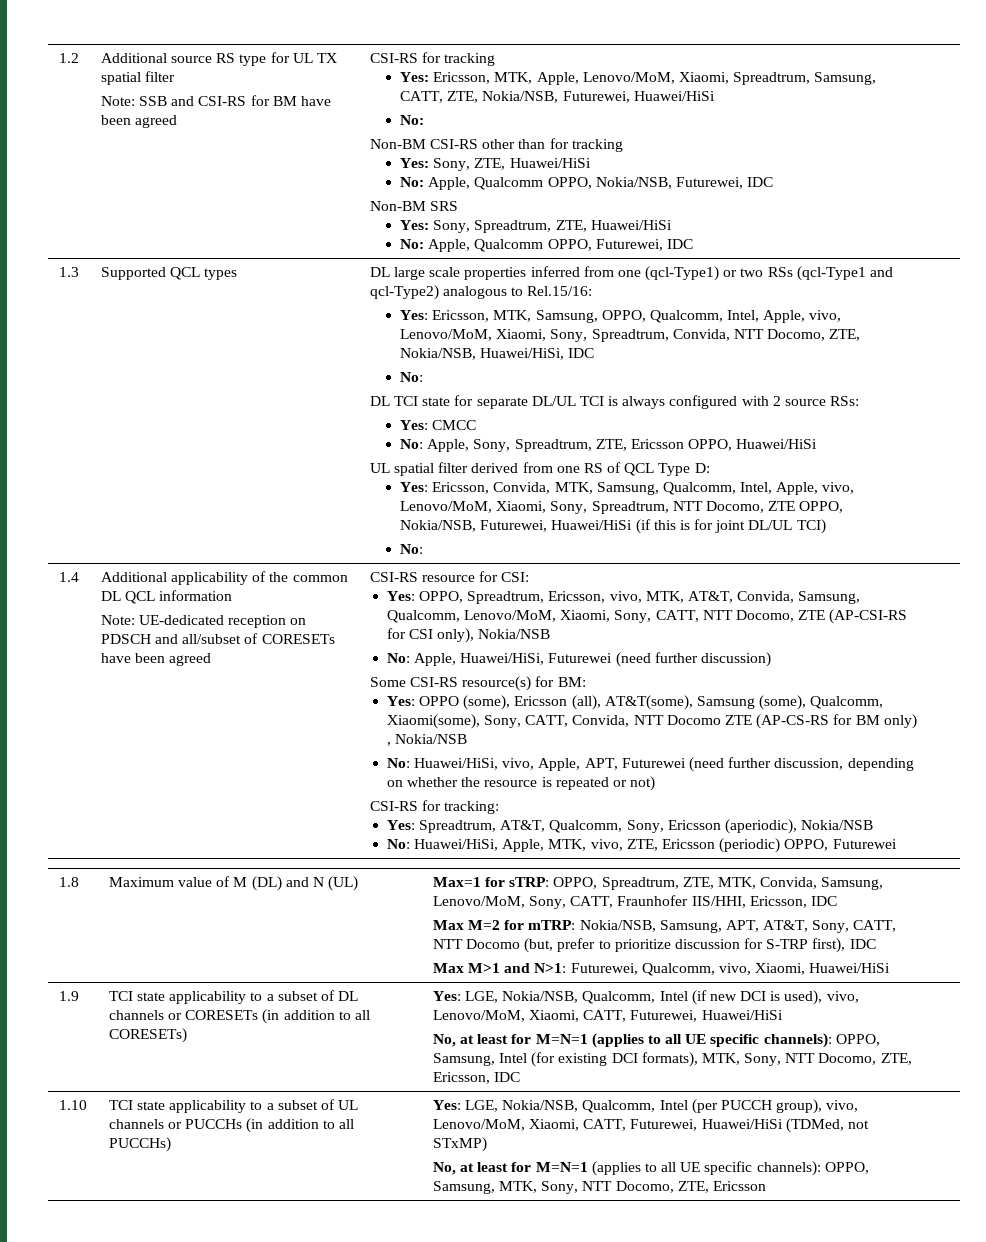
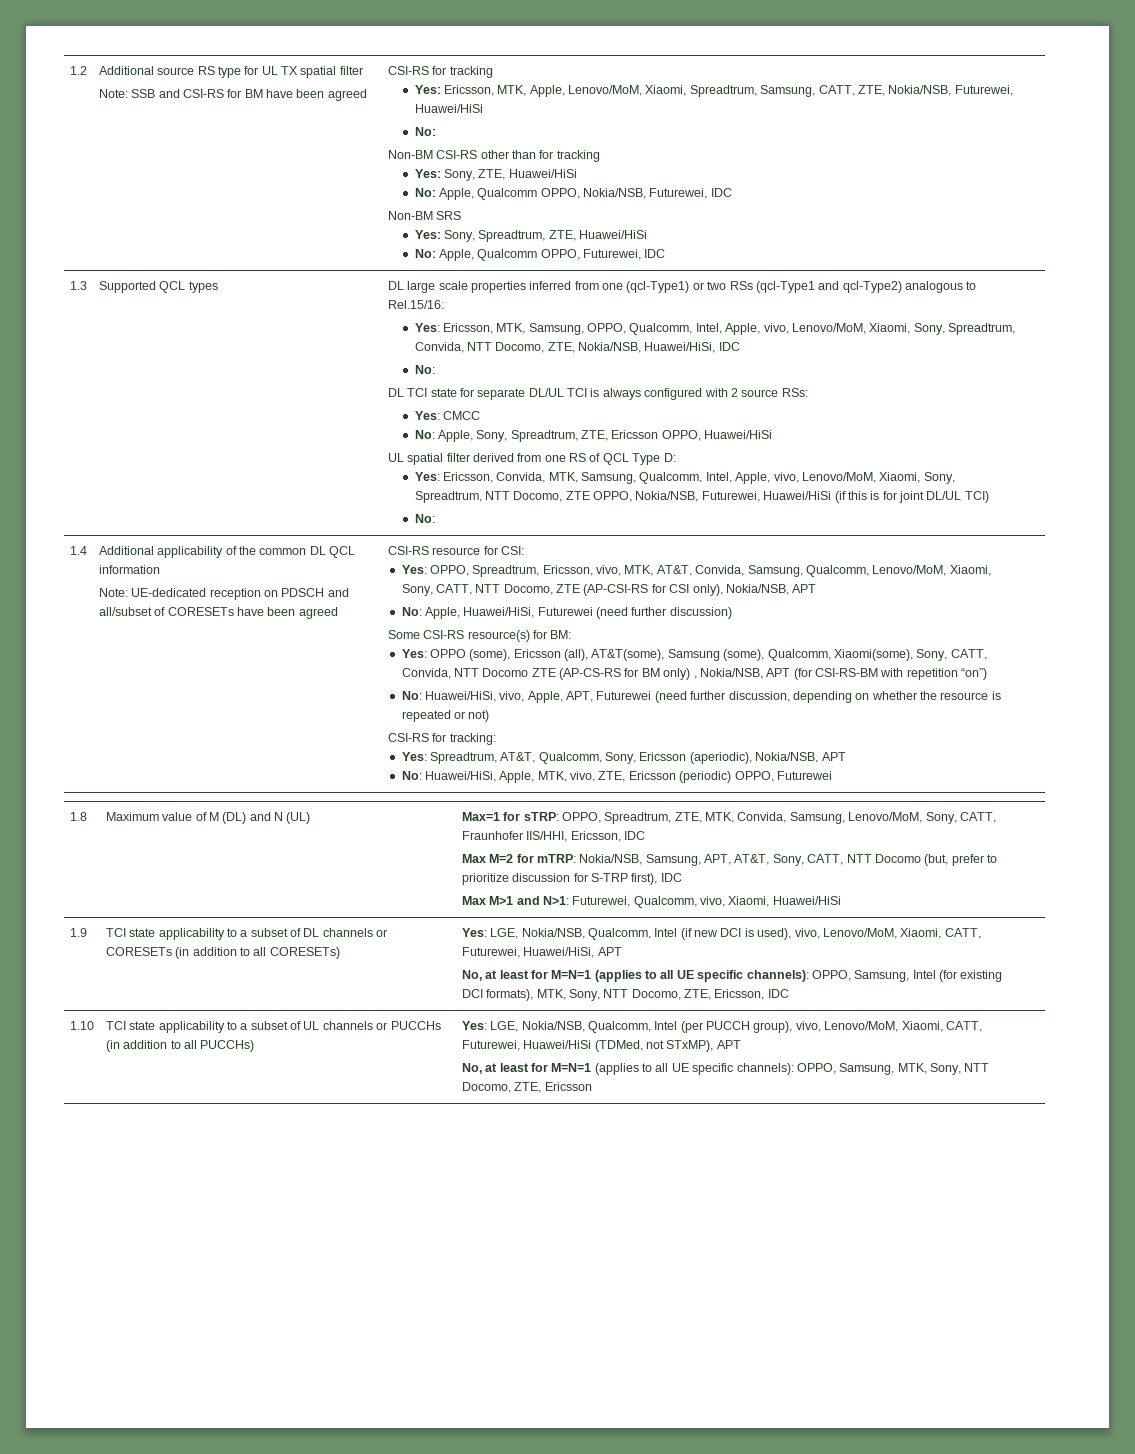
- Yes: OPPO, Spreadtrum, Ericsson, vivo, MTK, AT&T, Convida, Samsung, Qualcomm, Lenovo/MoM, Xiaomi, Sony, CATT, NTT Docomo, ZTE (AP-CSI-RS for CSI only), Nokia/NSB
+ Yes: OPPO, Spreadtrum, Ericsson, vivo, MTK, AT&T, Convida, Samsung, Qualcomm, Lenovo/MoM, Xiaomi, Sony, CATT, NTT Docomo, ZTE (AP-CSI-RS for CSI only), Nokia/NSB, APT
- Yes: OPPO (some), Ericsson (all), AT&T(some), Samsung (some), Qualcomm, Xiaomi(some), Sony, CATT, Convida, NTT Docomo ZTE (AP-CS-RS for BM only) , Nokia/NSB
+ Yes: OPPO (some), Ericsson (all), AT&T(some), Samsung (some), Qualcomm, Xiaomi(some), Sony, CATT, Convida, NTT Docomo ZTE (AP-CS-RS for BM only) , Nokia/NSB, APT (for CSI-RS-BM with repetition “on”)
- Yes: Spreadtrum, AT&T, Qualcomm, Sony, Ericsson (aperiodic), Nokia/NSB
+ Yes: Spreadtrum, AT&T, Qualcomm, Sony, Ericsson (aperiodic), Nokia/NSB, APT
- Yes: LGE, Nokia/NSB, Qualcomm, Intel (if new DCI is used), vivo, Lenovo/MoM, Xiaomi, CATT, Futurewei, Huawei/HiSi
+ Yes: LGE, Nokia/NSB, Qualcomm, Intel (if new DCI is used), vivo, Lenovo/MoM, Xiaomi, CATT, Futurewei, Huawei/HiSi, APT
- Yes: LGE, Nokia/NSB, Qualcomm, Intel (per PUCCH group), vivo, Lenovo/MoM, Xiaomi, CATT, Futurewei, Huawei/HiSi (TDMed, not STxMP)
+ Yes: LGE, Nokia/NSB, Qualcomm, Intel (per PUCCH group), vivo, Lenovo/MoM, Xiaomi, CATT, Futurewei, Huawei/HiSi (TDMed, not STxMP), APT

